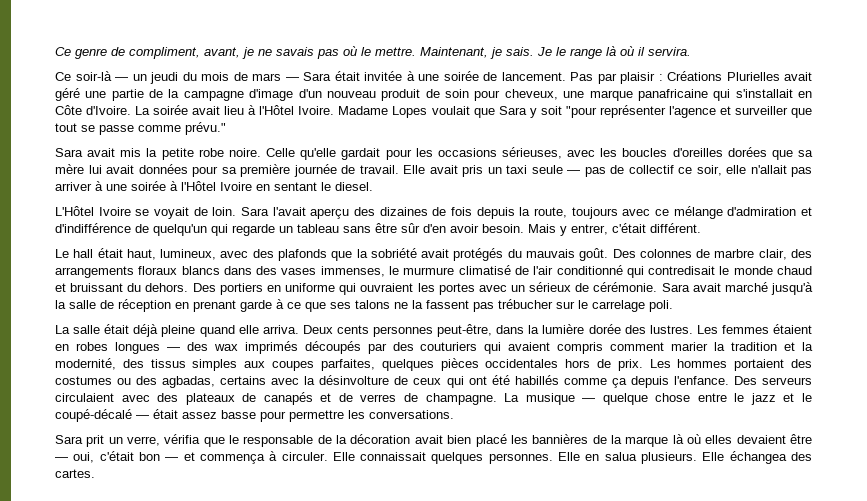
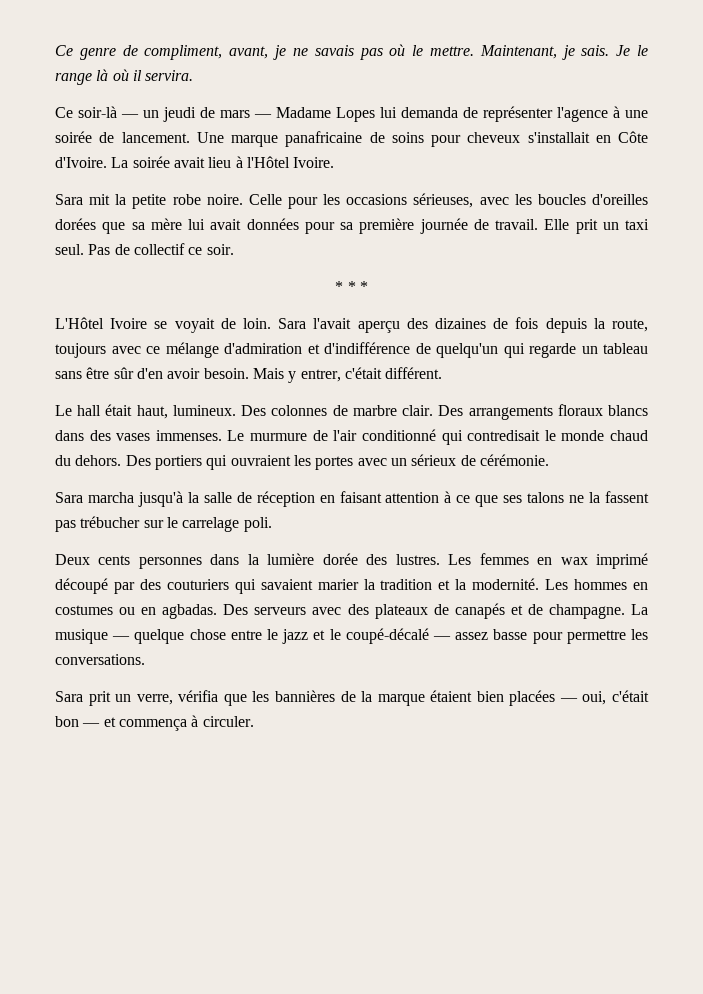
- Ce soir-là — un jeudi du mois de mars — Sara était invitée à une soirée de lancement.
+ Ce soir-là — un jeudi de mars — Madame Lopes lui demanda de représenter l'agence à une soirée de lancement.
- Pas par plaisir : Créations Plurielles avait géré une partie de la campagne d'image d'un nouveau produit de soin pour cheveux, une marque panafricaine qui s'installait en Côte d'Ivoire.
+ Une marque panafricaine de soins pour cheveux s'installait en Côte d'Ivoire.
- La soirée avait lieu à l'Hôtel Ivoire. Madame Lopes voulait que Sara y soit "pour représenter l'agence et surveiller que tout se passe comme prévu."
- Sara avait mis la petite robe noire.
+ La soirée avait lieu à l'Hôtel Ivoire.
+ Sara mit la petite robe noire.
- Celle qu'elle gardait pour les occasions sérieuses, avec les boucles d'oreilles dorées que sa mère lui avait données pour sa première journée de travail.
+ Celle pour les occasions sérieuses, avec les boucles d'oreilles dorées que sa mère lui avait données pour sa première journée de travail.
- Elle avait pris un taxi seule — pas de collectif ce soir, elle n'allait pas arriver à une soirée à l'Hôtel Ivoire en sentant le diesel.
+ Elle prit un taxi seul. Pas de collectif ce soir.
+ * * *
- Le hall était haut, lumineux, avec des plafonds que la sobriété avait protégés du mauvais goût.
+ Le hall était haut, lumineux.
- Des colonnes de marbre clair, des arrangements floraux blancs dans des vases immenses, le murmure climatisé de l'air conditionné qui contredisait le monde chaud et bruissant du dehors.
+ Des colonnes de marbre clair. Des arrangements floraux blancs dans des vases immenses. Le murmure de l'air conditionné qui contredisait le monde chaud du dehors.
- Des portiers en uniforme qui ouvraient les portes avec un sérieux de cérémonie. Sara avait marché jusqu'à la salle de réception en prenant garde à ce que ses talons ne la fassent pas trébucher sur le carrelage poli.
+ Des portiers qui ouvraient les portes avec un sérieux de cérémonie.
+ Sara marcha jusqu'à la salle de réception en faisant attention à ce que ses talons ne la fassent pas trébucher sur le carrelage poli.
- La salle était déjà pleine quand elle arriva. Deux cents personnes peut-être, dans la lumière dorée des lustres.
+ Deux cents personnes dans la lumière dorée des lustres.
- Les femmes étaient en robes longues — des wax imprimés découpés par des couturiers qui avaient compris comment marier la tradition et la modernité, des tissus simples aux coupes parfaites, quelques pièces occidentales hors de prix. Les hommes portaient des costumes ou des agbadas, certains avec la désinvolture de ceux qui ont été habillés comme ça depuis l'enfance.
+ Les femmes en wax imprimé découpé par des couturiers qui savaient marier la tradition et la modernité. Les hommes en costumes ou en agbadas.
- Des serveurs circulaient avec des plateaux de canapés et de verres de champagne.
+ Des serveurs avec des plateaux de canapés et de champagne.
- La musique — quelque chose entre le jazz et le coupé-décalé — était assez basse pour permettre les conversations.
+ La musique — quelque chose entre le jazz et le coupé-décalé — assez basse pour permettre les conversations.
- Sara prit un verre, vérifia que le responsable de la décoration avait bien placé les bannières de la marque là où elles devaient être — oui, c'était bon — et commença à circuler. Elle connaissait quelques personnes. Elle en salua plusieurs. Elle échangea des cartes.
+ Sara prit un verre, vérifia que les bannières de la marque étaient bien placées — oui, c'était bon — et commença à circuler.

